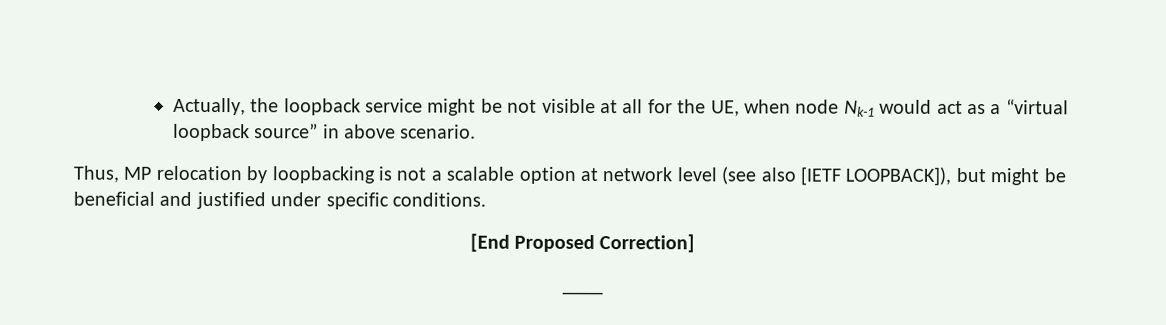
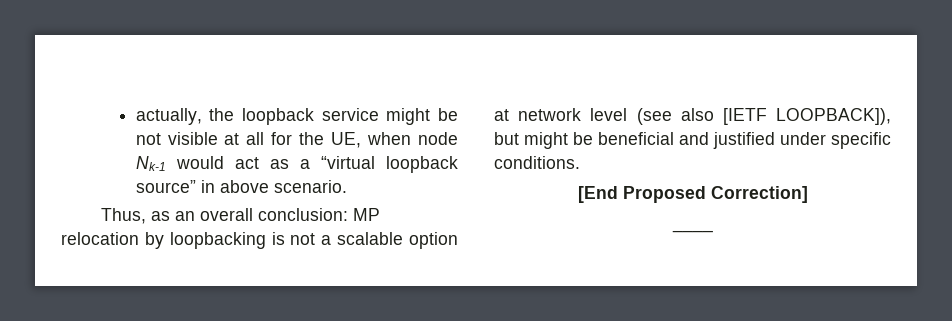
- Actually, the loopback service might be not visible at all for the UE, when node Nk-1 would act as a “virtual loopback source” in above scenario.
+ actually, the loopback service might be not visible at all for the UE, when node Nk-1 would act as a “virtual loopback source” in above scenario.
- Thus, MP relocation by loopbacking is not a scalable option at network level (see also [IETF LOOPBACK]), but might be beneficial and justified under specific conditions.
+ Thus, as an overall conclusion: MP relocation by loopbacking is not a scalable option at network level (see also [IETF LOOPBACK]), but might be beneficial and justified under specific conditions.

